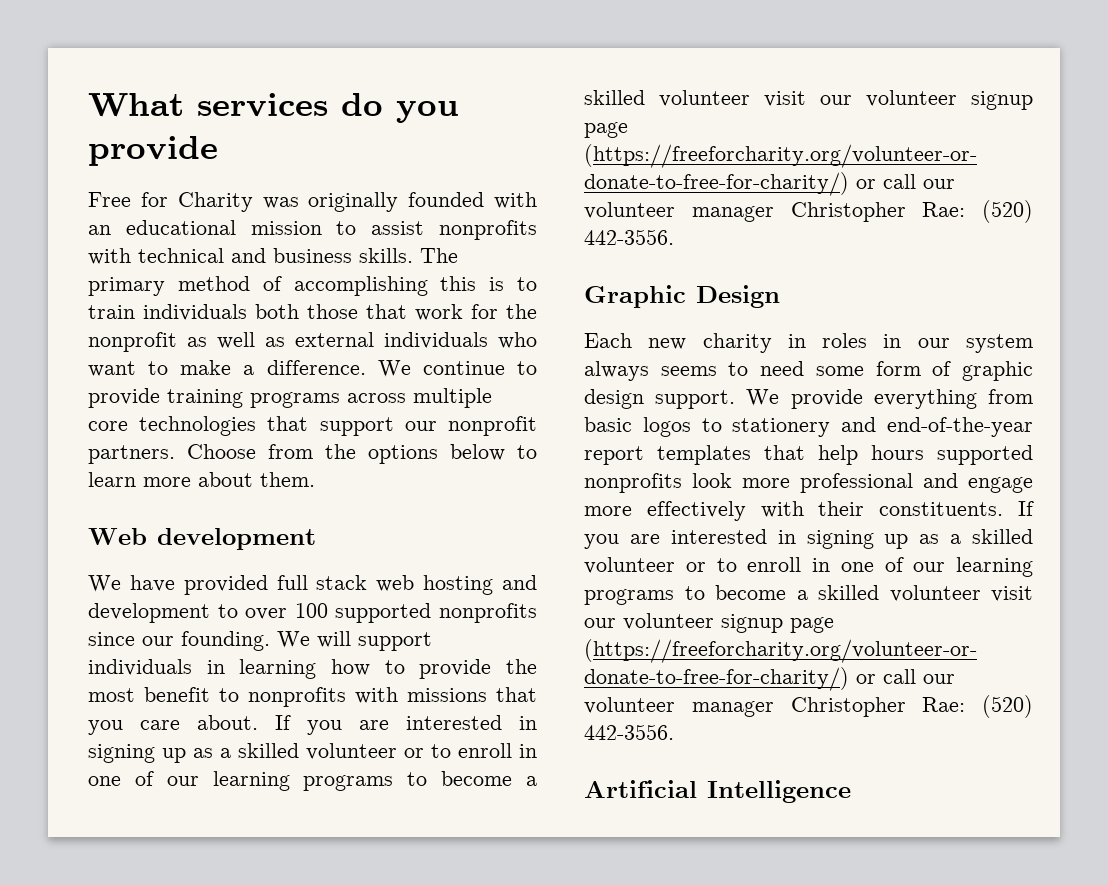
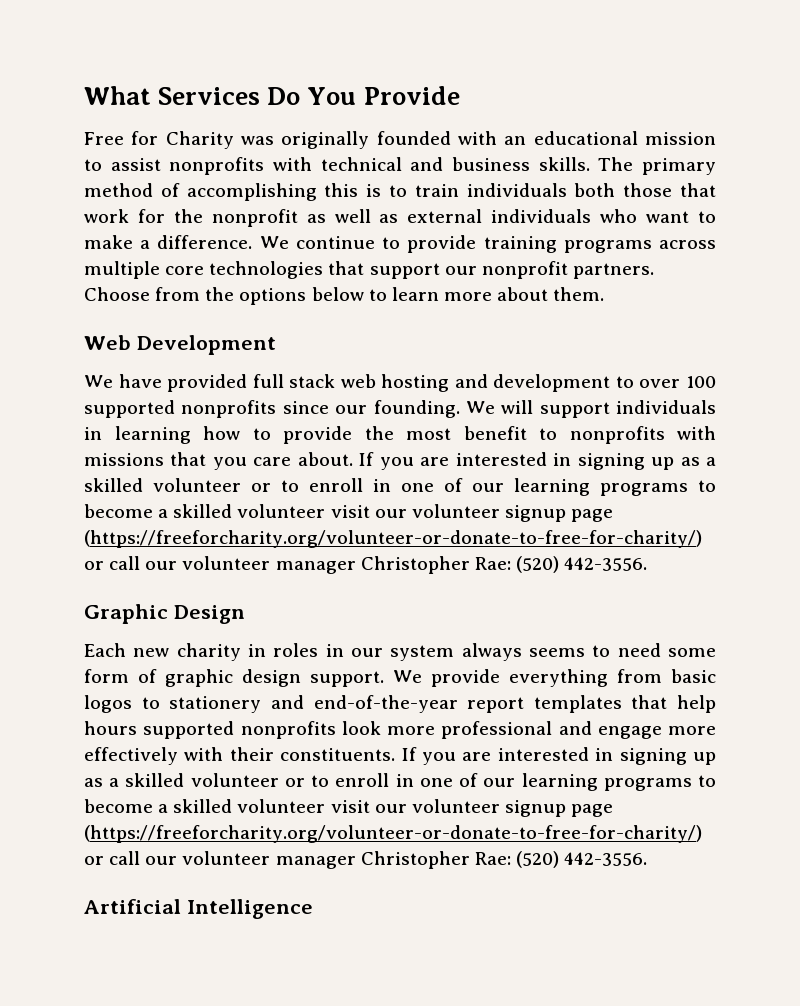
- What services do you provide
+ What Services Do You Provide
- Web development
+ Web Development

